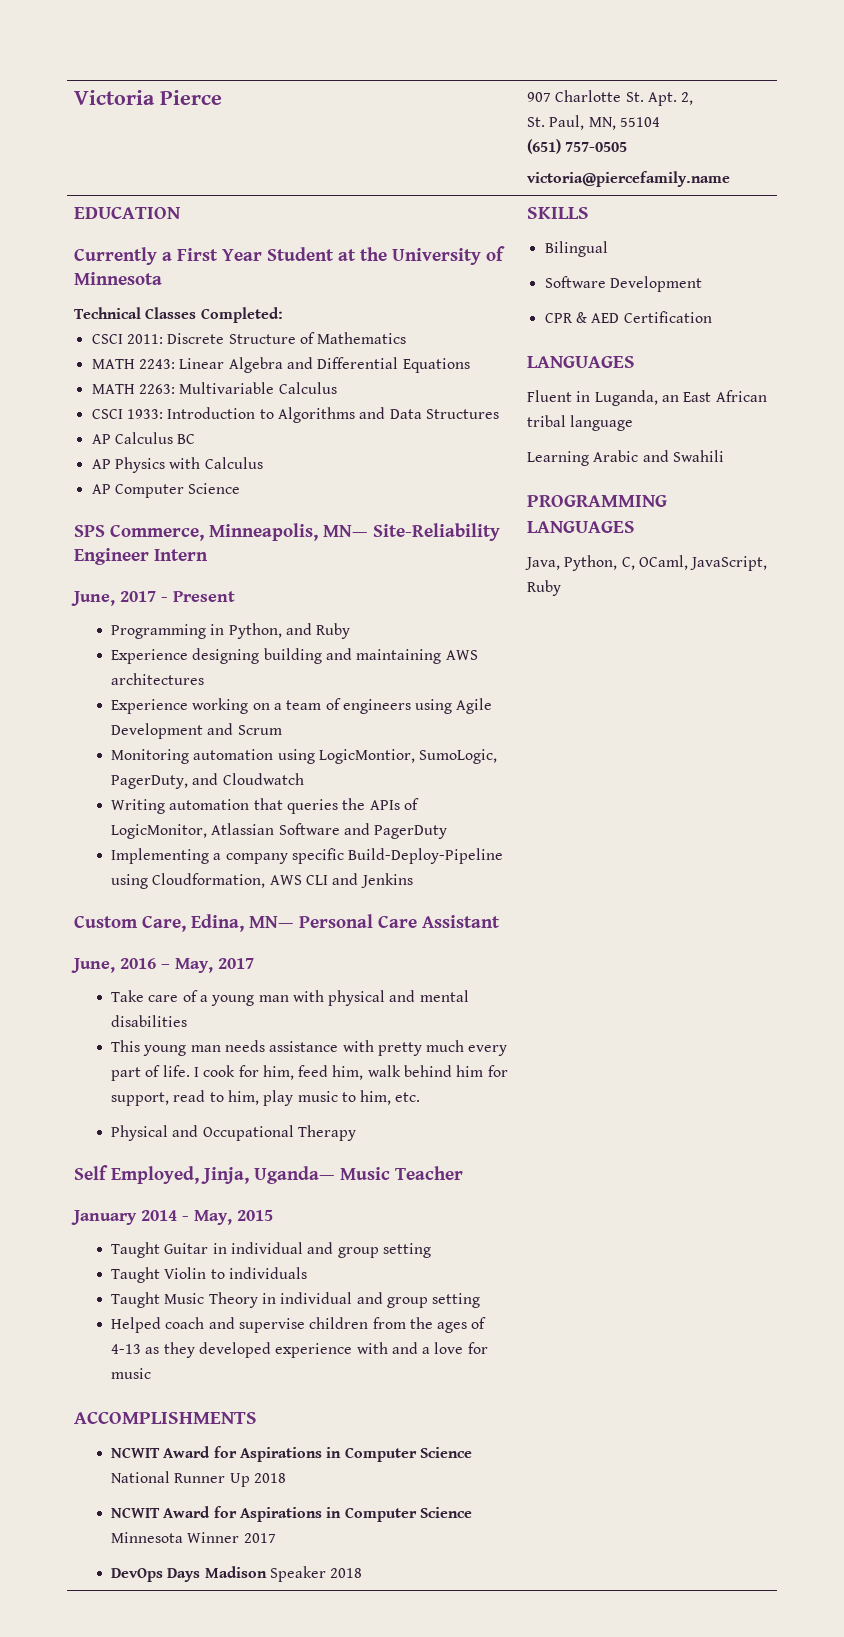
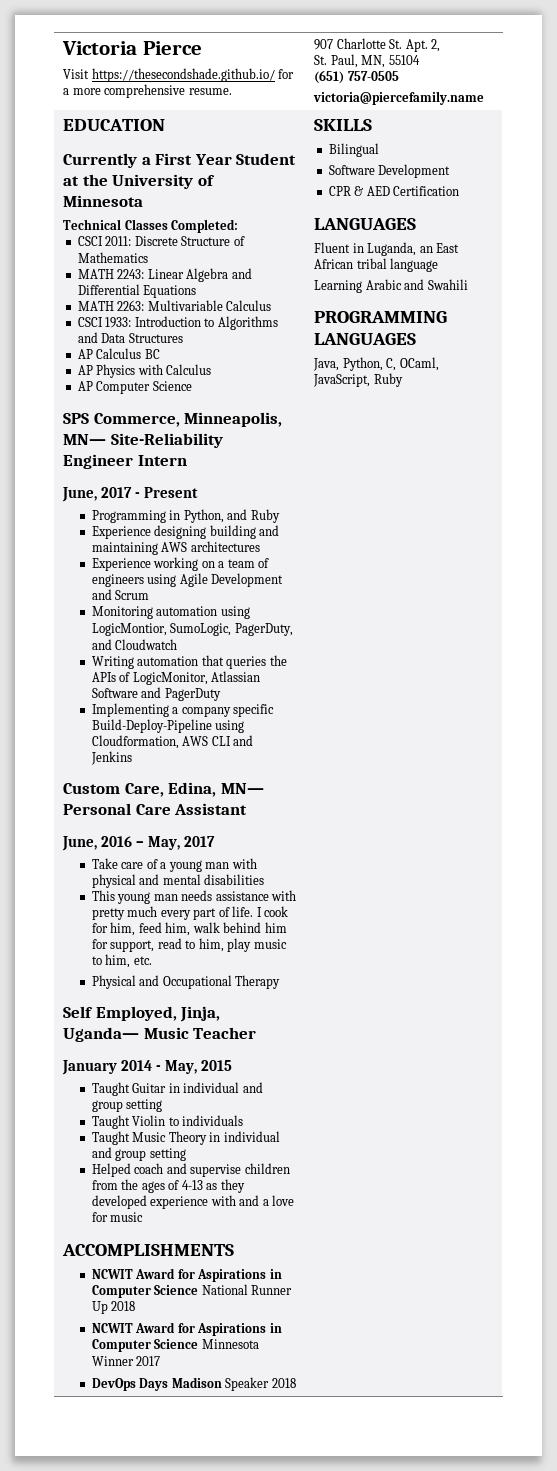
- Victoria Pierce | 907 Charlotte St. Apt. 2,
+ Victoria Pierce
+ Visit https://thesecondshade.github.io/ for a more comprehensive resume. | 907 Charlotte St. Apt. 2,

